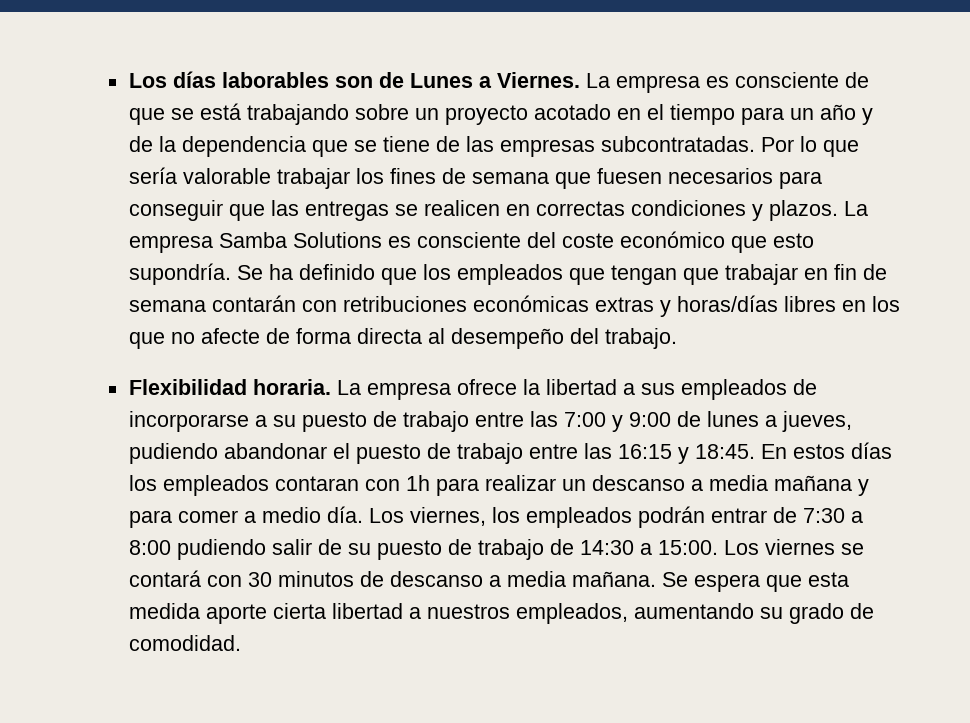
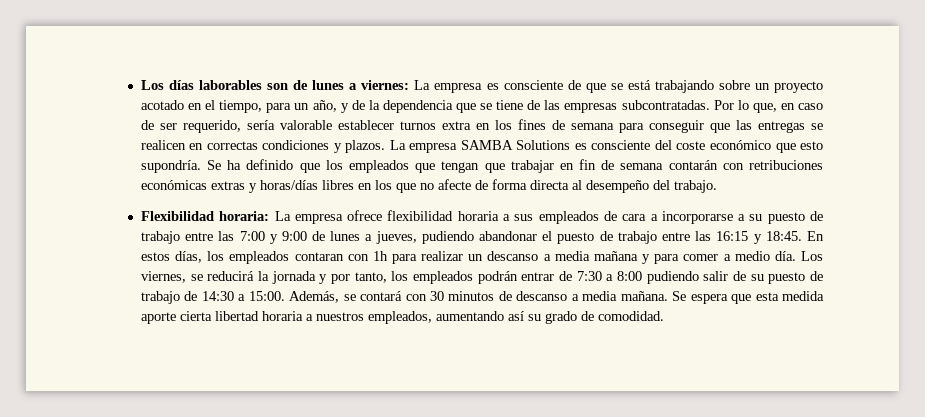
- Los días laborables son de Lunes a Viernes. La empresa es consciente de que se está trabajando sobre un proyecto acotado en el tiempo para un año y de la dependencia que se tiene de las empresas subcontratadas.
+ Los días laborables son de lunes a viernes: La empresa es consciente de que se está trabajando sobre un proyecto acotado en el tiempo, para un año, y de la dependencia que se tiene de las empresas subcontratadas.
- Por lo que sería valorable trabajar los fines de semana que fuesen necesarios para conseguir que las entregas se realicen en correctas condiciones y plazos.
+ Por lo que, en caso de ser requerido, sería valorable establecer turnos extra en los fines de semana para conseguir que las entregas se realicen en correctas condiciones y plazos.
- La empresa Samba Solutions es consciente del coste económico que esto supondría.
+ La empresa SAMBA Solutions es consciente del coste económico que esto supondría.
- Flexibilidad horaria. La empresa ofrece la libertad a sus empleados de incorporarse a su puesto de trabajo entre las 7:00 y 9:00 de lunes a jueves, pudiendo abandonar el puesto de trabajo entre las 16:15 y 18:45.
+ Flexibilidad horaria: La empresa ofrece flexibilidad horaria a sus empleados de cara a incorporarse a su puesto de trabajo entre las 7:00 y 9:00 de lunes a jueves, pudiendo abandonar el puesto de trabajo entre las 16:15 y 18:45.
- En estos días los empleados contaran con 1h para realizar un descanso a media mañana y para comer a medio día.
+ En estos días, los empleados contaran con 1h para realizar un descanso a media mañana y para comer a medio día.
- Los viernes, los empleados podrán entrar de 7:30 a 8:00 pudiendo salir de su puesto de trabajo de 14:30 a 15:00.
+ Los viernes, se reducirá la jornada y por tanto, los empleados podrán entrar de 7:30 a 8:00 pudiendo salir de su puesto de trabajo de 14:30 a 15:00.
- Los viernes se contará con 30 minutos de descanso a media mañana.
+ Además, se contará con 30 minutos de descanso a media mañana.
- Se espera que esta medida aporte cierta libertad a nuestros empleados, aumentando su grado de comodidad.
+ Se espera que esta medida aporte cierta libertad horaria a nuestros empleados, aumentando así su grado de comodidad.

